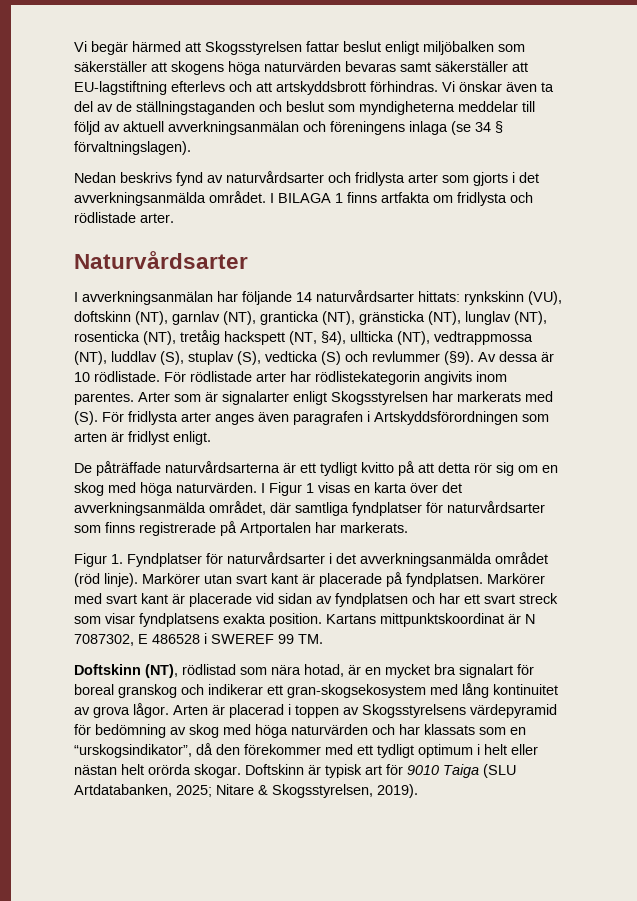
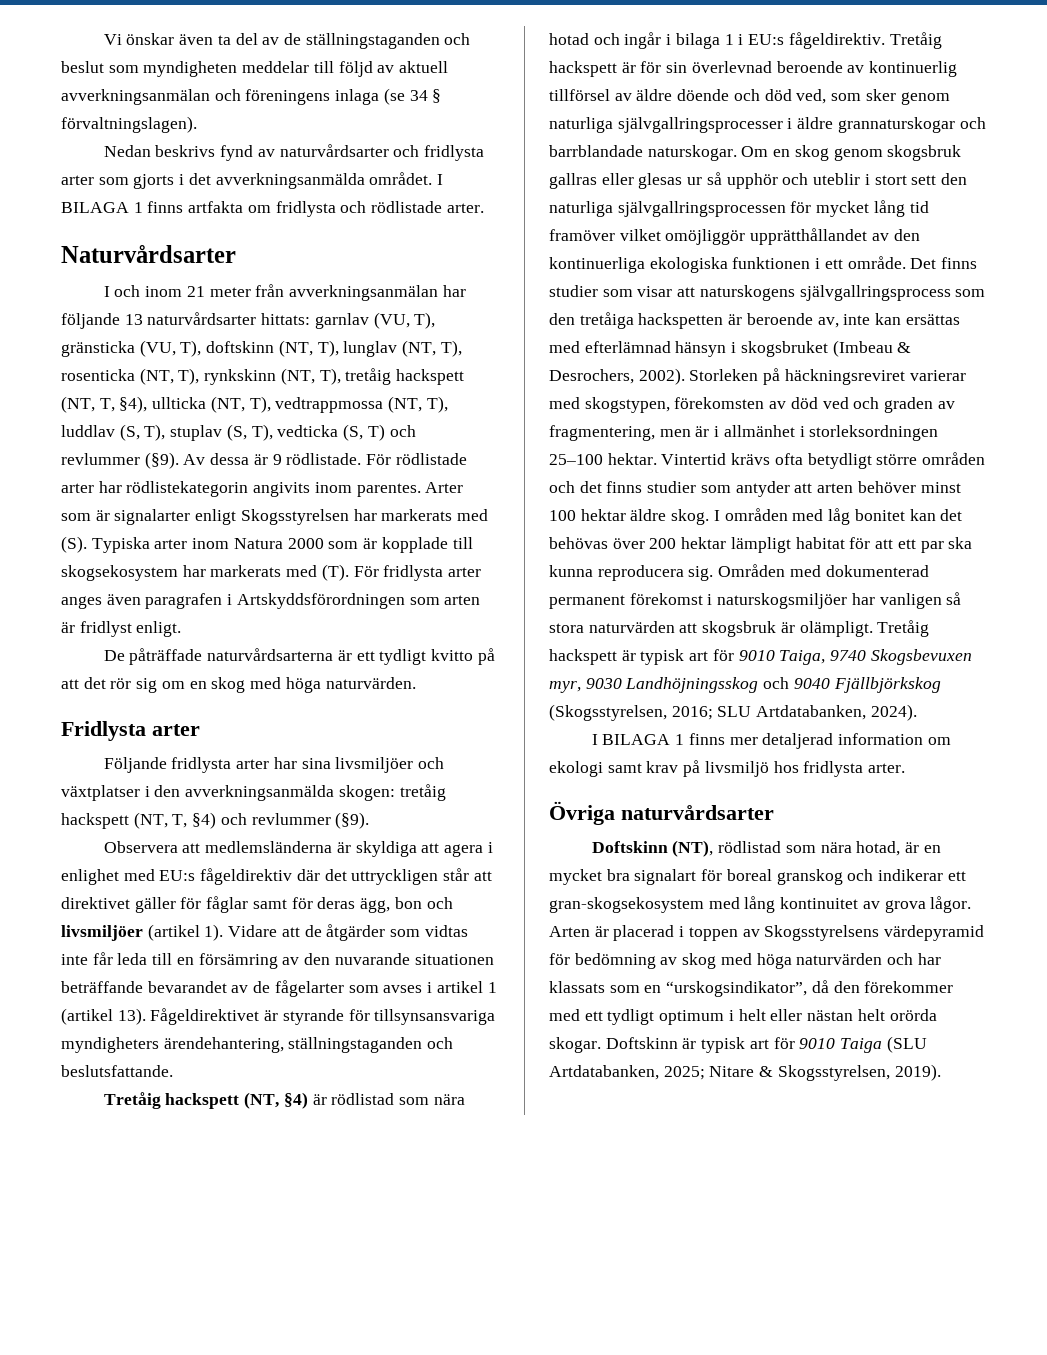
- Vi begär härmed att Skogsstyrelsen fattar beslut enligt miljöbalken som säkerställer att skogens höga naturvärden bevaras samt säkerställer att EU-lagstiftning efterlevs och att artskyddsbrott förhindras. Vi önskar även ta del av de ställningstaganden och beslut som myndigheterna meddelar till följd av aktuell avverkningsanmälan och föreningens inlaga (se 34 § förvaltningslagen).
+ Vi önskar även ta del av de ställningstaganden och beslut som myndigheten meddelar till följd av aktuell avverkningsanmälan och föreningens inlaga (se 34 § förvaltningslagen).
- I avverkningsanmälan har följande 14 naturvårdsarter hittats: rynkskinn (VU), doftskinn (NT), garnlav (NT), granticka (NT), gränsticka (NT), lunglav (NT), rosenticka (NT), tretåig hackspett (NT, §4), ullticka (NT), vedtrappmossa (NT), luddlav (S), stuplav (S), vedticka (S) och revlummer (§9).
+ I och inom 21 meter från avverkningsanmälan har följande 13 naturvårdsarter hittats: garnlav (VU, T), gränsticka (VU, T), doftskinn (NT, T), lunglav (NT, T), rosenticka (NT, T), rynkskinn (NT, T), tretåig hackspett (NT, T, §4), ullticka (NT, T), vedtrappmossa (NT, T), luddlav (S, T), stuplav (S, T), vedticka (S, T) och revlummer (§9).
- Av dessa är 10 rödlistade.
+ Av dessa är 9 rödlistade.
- Arter som är signalarter enligt Skogsstyrelsen har markerats med (S). För fridlysta arter anges även paragrafen i Artskyddsförordningen som arten är fridlyst enligt.
+ Arter som är signalarter enligt Skogsstyrelsen har markerats med (S). Typiska arter inom Natura 2000 som är kopplade till skogsekosystem har markerats med (T). För fridlysta arter anges även paragrafen i Artskyddsförordningen som arten är fridlyst enligt.
- De påträffade naturvårdsarterna är ett tydligt kvitto på att detta rör sig om en skog med höga naturvärden. I Figur 1 visas en karta över det avverkningsanmälda området, där samtliga fyndplatser för naturvårdsarter som finns registrerade på Artportalen har markerats.
- Figur 1. Fyndplatser för naturvårdsarter i det avverkningsanmälda området (röd linje). Markörer utan svart kant är placerade på fyndplatsen. Markörer med svart kant är placerade vid sidan av fyndplatsen och har ett svart streck som visar fyndplatsens exakta position. Kartans mittpunktskoordinat är N 7087302, E 486528 i SWEREF 99 TM.
+ De påträffade naturvårdsarterna är ett tydligt kvitto på att det rör sig om en skog med höga naturvärden.
+ Fridlysta arter
+ Följande fridlysta arter har sina livsmiljöer och växtplatser i den avverkningsanmälda skogen: tretåig hackspett (NT, T, §4) och revlummer (§9).
+ Observera att medlemsländerna är skyldiga att agera i enlighet med EU:s fågeldirektiv där det uttryckligen står att direktivet gäller för fåglar samt för deras ägg, bon och livsmiljöer (artikel 1). Vidare att de åtgärder som vidtas inte får leda till en försämring av den nuvarande situationen beträffande bevarandet av de fågelarter som avses i artikel 1 (artikel 13). Fågeldirektivet är styrande för tillsynsansvariga myndigheters ärendehantering, ställningstaganden och beslutsfattande.
+ Tretåig hackspett (NT, §4) är rödlistad som nära hotad och ingår i bilaga 1 i EU:s fågeldirektiv. Tretåig hackspett är för sin överlevnad beroende av kontinuerlig tillförsel av äldre döende och död ved, som sker genom naturliga självgallringsprocesser i äldre grannaturskogar och barrblandade naturskogar. Om en skog genom skogsbruk gallras eller glesas ur så upphör och uteblir i stort sett den naturliga självgallringsprocessen för mycket lång tid framöver vilket omöjliggör upprätthållandet av den kontinuerliga ekologiska funktionen i ett område. Det finns studier som visar att naturskogens självgallringsprocess som den tretåiga hackspetten är beroende av, inte kan ersättas med efterlämnad hänsyn i skogsbruket (Imbeau & Desrochers, 2002). Storleken på häckningsreviret varierar med skogstypen, förekomsten av död ved och graden av fragmentering, men är i allmänhet i storleksordningen 25–100 hektar. Vintertid krävs ofta betydligt större områden och det finns studier som antyder att arten behöver minst 100 hektar äldre skog. I områden med låg bonitet kan det behövas över 200 hektar lämpligt habitat för att ett par ska kunna reproducera sig. Områden med dokumenterad permanent förekomst i naturskogsmiljöer har vanligen så stora naturvärden att skogsbruk är olämpligt. Tretåig hackspett är typisk art för 9010 Taiga, 9740 Skogsbevuxen myr, 9030 Landhöjningsskog och 9040 Fjällbjörkskog (Skogsstyrelsen, 2016; SLU Artdatabanken, 2024).
+ I BILAGA 1 finns mer detaljerad information om ekologi samt krav på livsmiljö hos fridlysta arter.
+ Övriga naturvårdsarter

